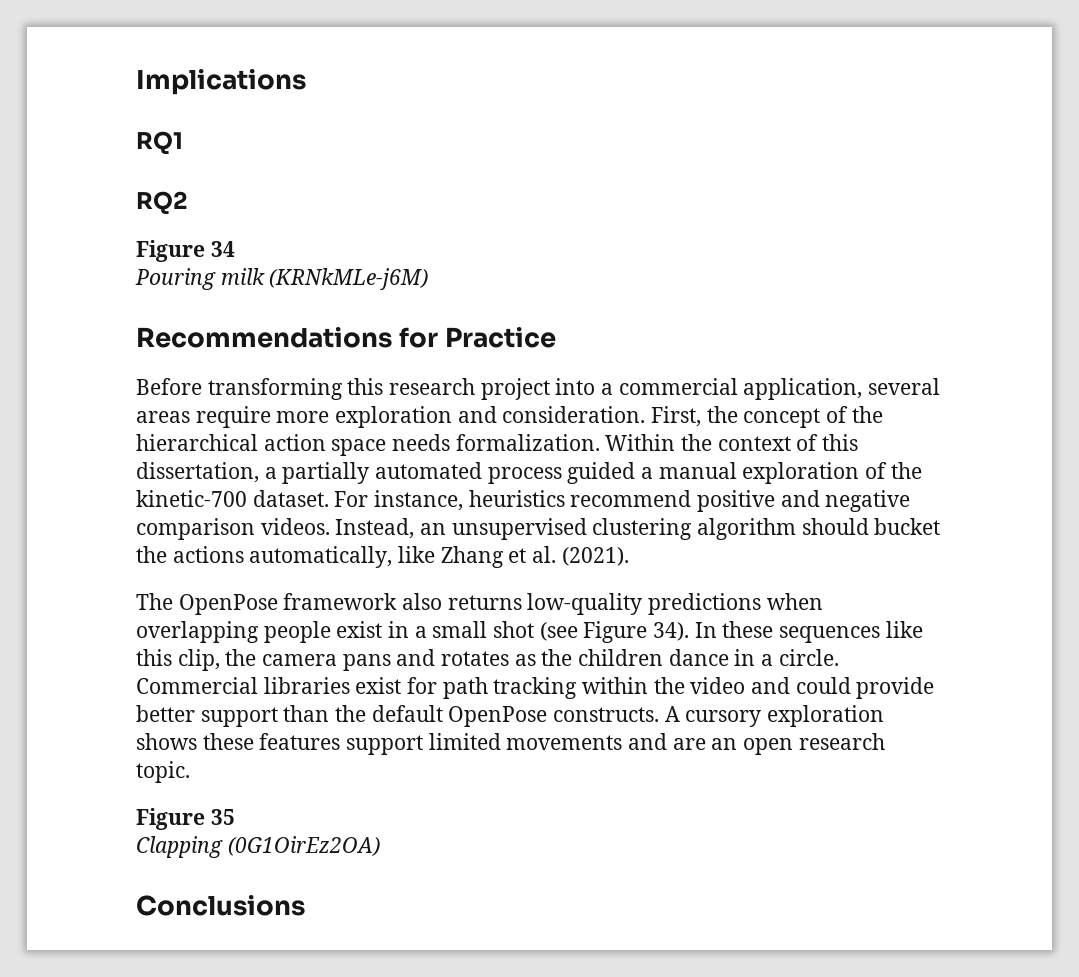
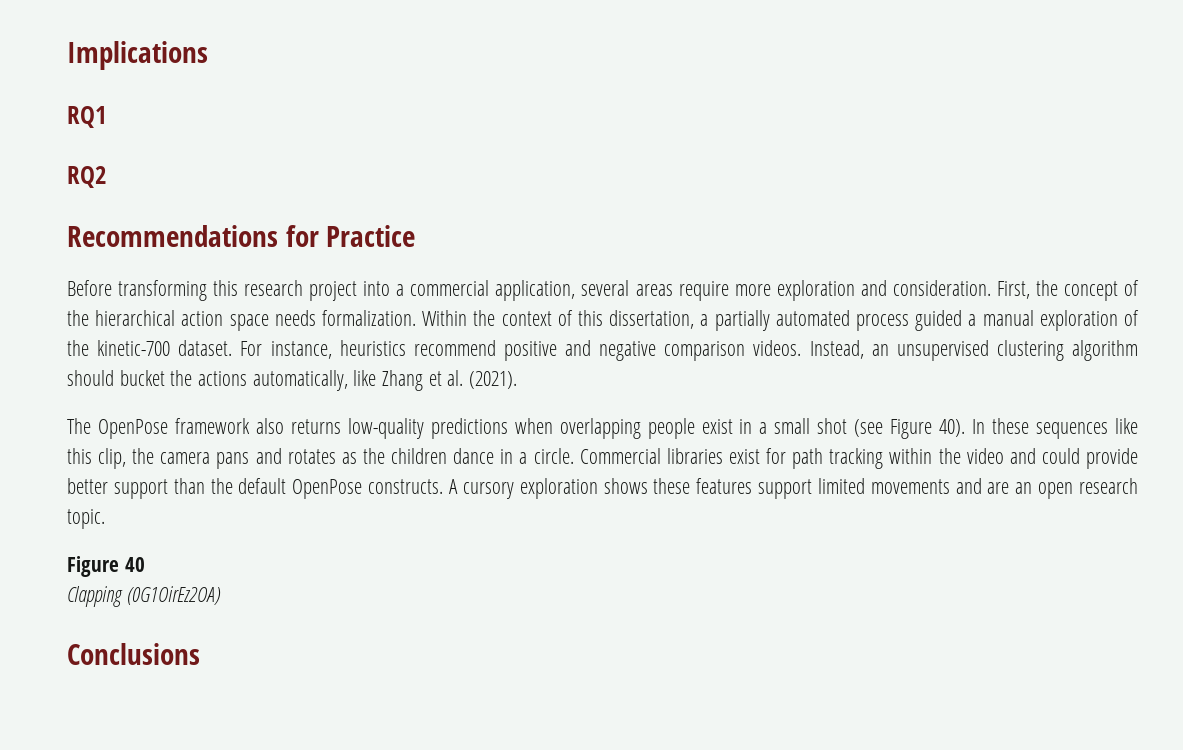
- Figure 34
- Pouring milk (KRNkMLe-j6M)
- The OpenPose framework also returns low-quality predictions when overlapping people exist in a small shot (see Figure 34).
+ The OpenPose framework also returns low-quality predictions when overlapping people exist in a small shot (see Figure 40).
- Figure 35
+ Figure 40

